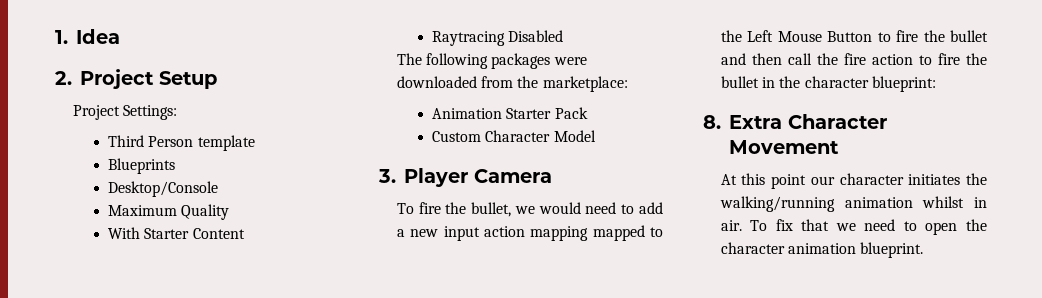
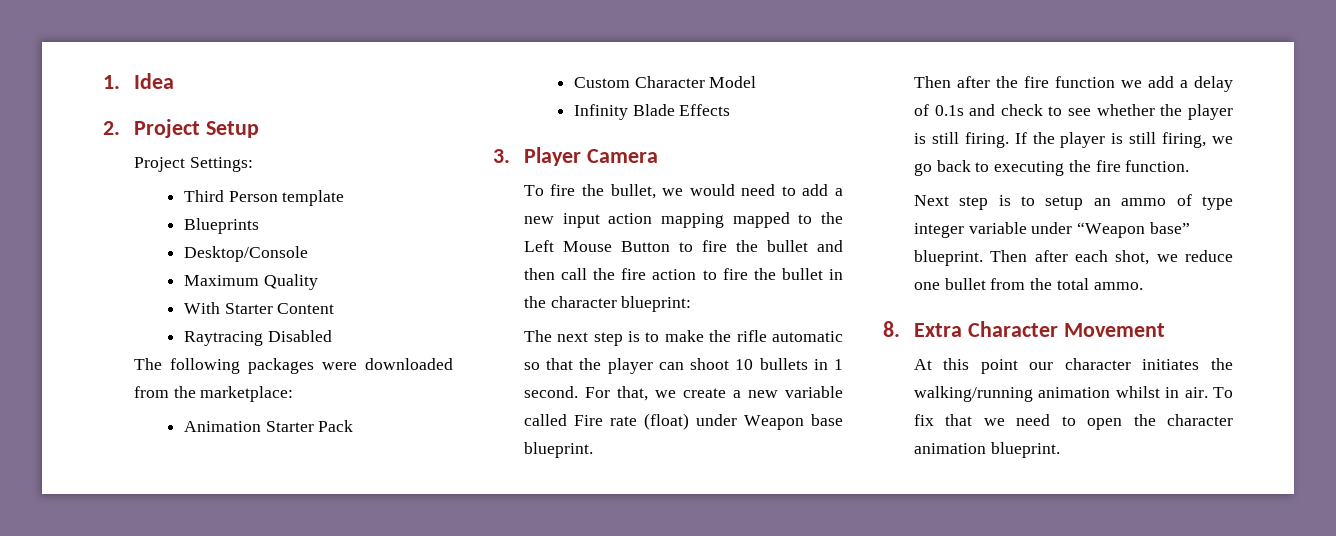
+ Infinity Blade Effects
+ The next step is to make the rifle automatic so that the player can shoot 10 bullets in 1 second. For that, we create a new variable called Fire rate (float) under Weapon base blueprint.
+ Then after the fire function we add a delay of 0.1s and check to see whether the player is still firing. If the player is still firing, we go back to executing the fire function.
+ Next step is to setup an ammo of type integer variable under “Weapon base” blueprint. Then after each shot, we reduce one bullet from the total ammo.

